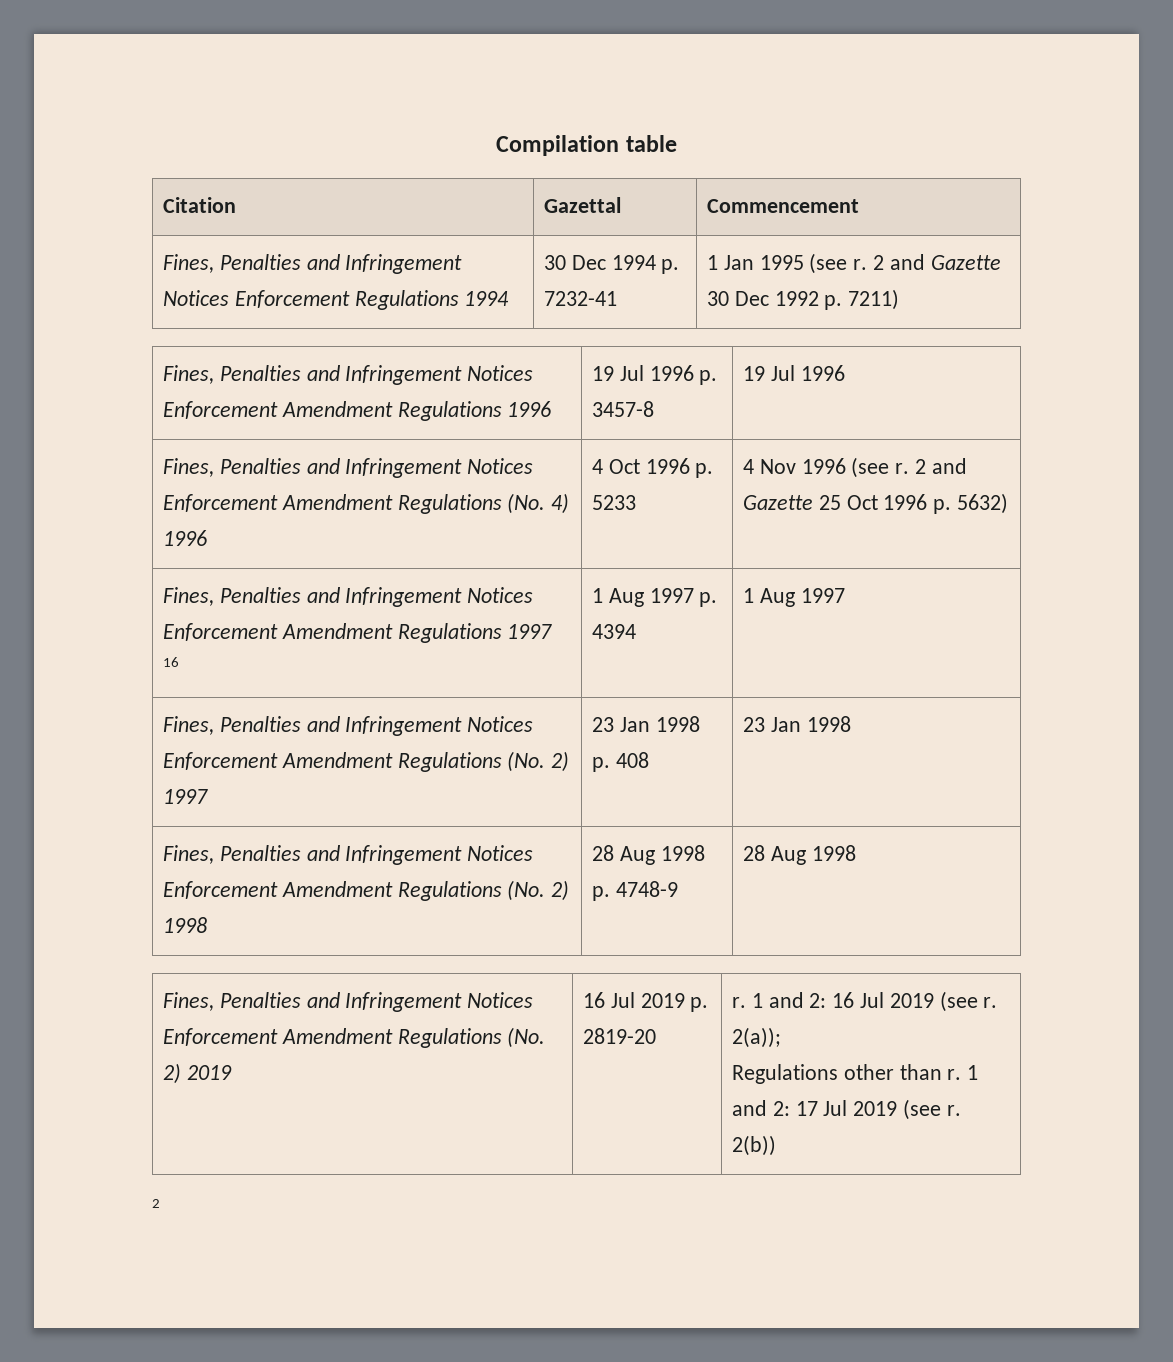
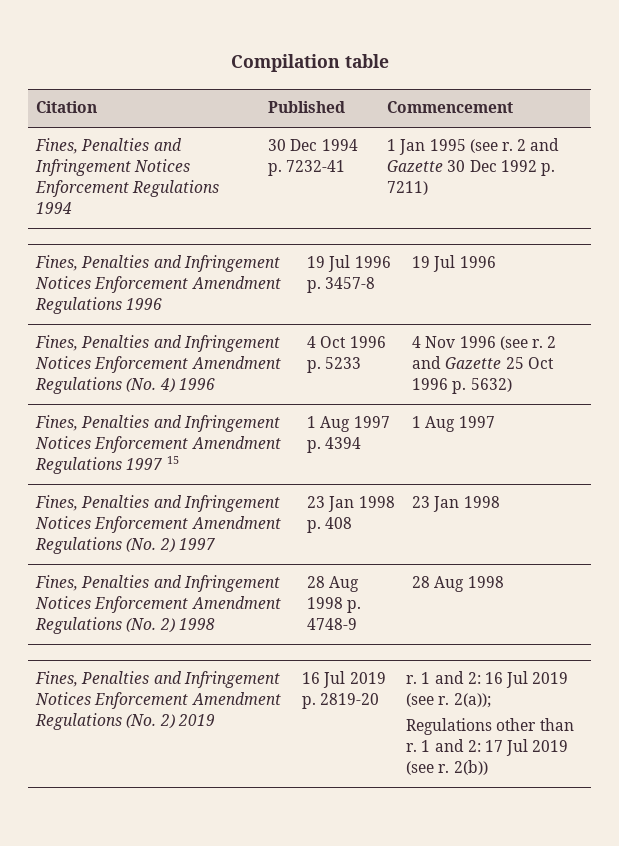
- Citation | Gazettal | Commencement
+ Citation | Published | Commencement
- Fines, Penalties and Infringement Notices Enforcement Amendment Regulations 1997 16 | 1 Aug 1997 p. 4394 | 1 Aug 1997
+ Fines, Penalties and Infringement Notices Enforcement Amendment Regulations 1997 15 | 1 Aug 1997 p. 4394 | 1 Aug 1997
  Fines, Penalties and Infringement Notices Enforcement Amendment Regulations (No. 2) 2019 | 16 Jul 2019 p. 2819-20 | r. 1 and 2: 16 Jul 2019 (see r. 2(a));
  Regulations other than r. 1 and 2: 17 Jul 2019 (see r. 2(b))
- 2

